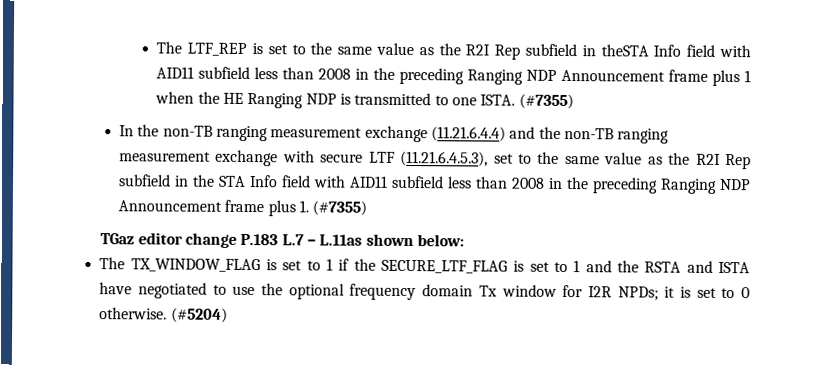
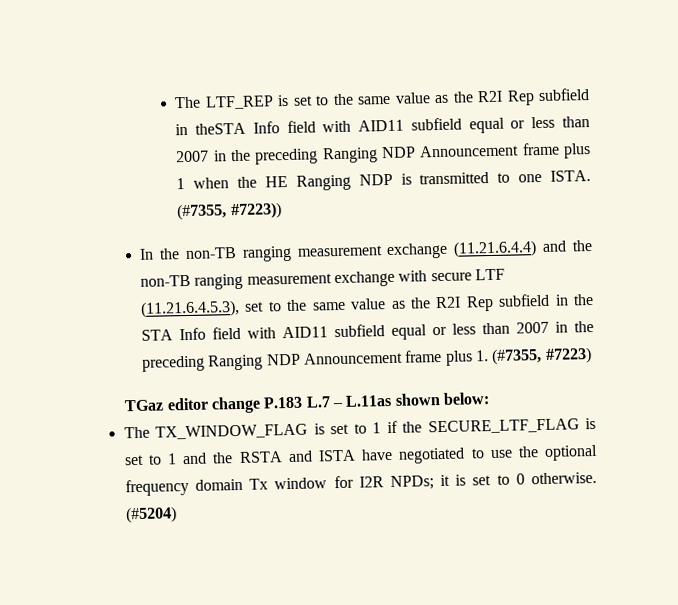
- The LTF_REP is set to the same value as the R2I Rep subfield in theSTA Info field with AID11 subfield less than 2008 in the preceding Ranging NDP Announcement frame plus 1 when the HE Ranging NDP is transmitted to one ISTA. (#7355)
+ The LTF_REP is set to the same value as the R2I Rep subfield in theSTA Info field with AID11 subfield equal or less than 2007 in the preceding Ranging NDP Announcement frame plus 1 when the HE Ranging NDP is transmitted to one ISTA. (#7355, #7223))
- In the non-TB ranging measurement exchange (11.21.6.4.4) and the non-TB ranging measurement exchange with secure LTF (11.21.6.4.5.3), set to the same value as the R2I Rep subfield in the STA Info field with AID11 subfield less than 2008 in the preceding Ranging NDP Announcement frame plus 1. (#7355)
+ In the non-TB ranging measurement exchange (11.21.6.4.4) and the non-TB ranging measurement exchange with secure LTF (11.21.6.4.5.3), set to the same value as the R2I Rep subfield in the STA Info field with AID11 subfield equal or less than 2007 in the preceding Ranging NDP Announcement frame plus 1. (#7355, #7223)

